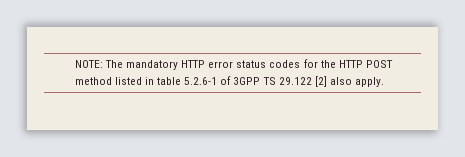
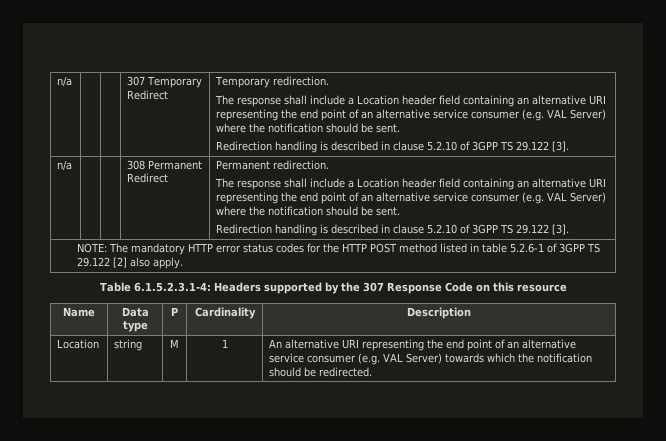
+ n/a | | | 307 Temporary Redirect | Temporary redirection.
+ The response shall include a Location header field containing an alternative URI representing the end point of an alternative service consumer (e.g. VAL Server) where the notification should be sent.
+ Redirection handling is described in clause 5.2.10 of 3GPP TS 29.122 [3].
+ n/a | | | 308 Permanent Redirect | Permanent redirection.
+ The response shall include a Location header field containing an alternative URI representing the end point of an alternative service consumer (e.g. VAL Server) where the notification should be sent.
+ Redirection handling is described in clause 5.2.10 of 3GPP TS 29.122 [3].
+ Table 6.1.5.2.3.1-4: Headers supported by the 307 Response Code on this resource
+ Name | Data type | P | Cardinality | Description
+ Location | string | M | 1 | An alternative URI representing the end point of an alternative service consumer (e.g. VAL Server) towards which the notification should be redirected.

